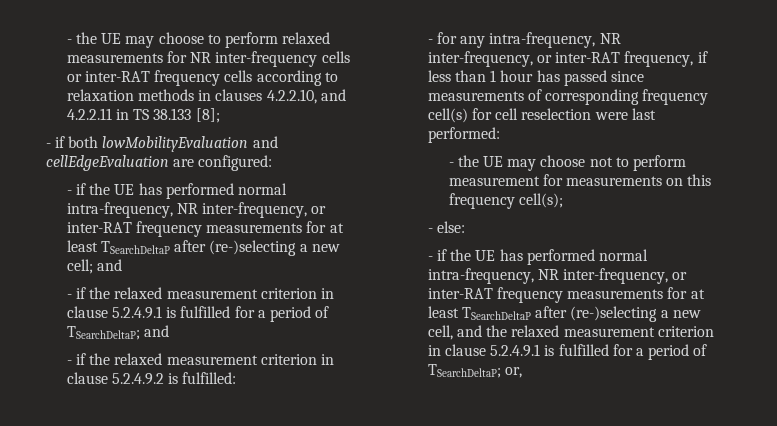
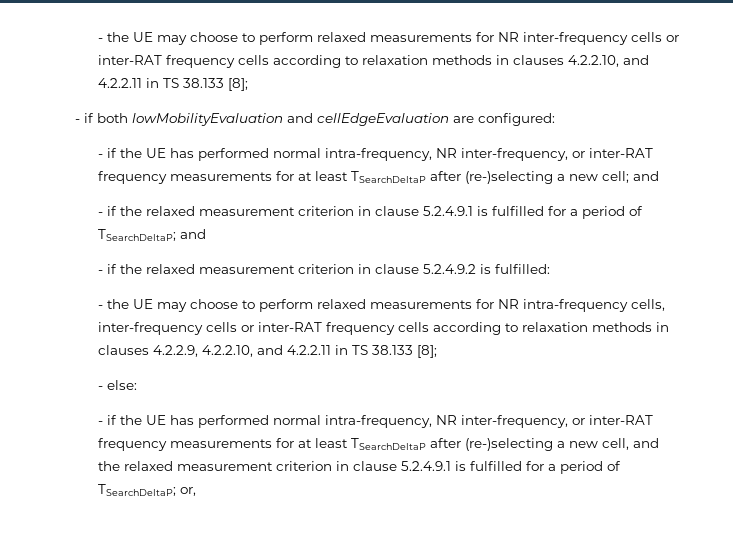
- - for any intra-frequency, NR inter-frequency, or inter-RAT frequency, if less than 1 hour has passed since measurements of corresponding frequency cell(s) for cell reselection were last performed:
- - the UE may choose not to perform measurement for measurements on this frequency cell(s);
+ - the UE may choose to perform relaxed measurements for NR intra-frequency cells, inter-frequency cells or inter-RAT frequency cells according to relaxation methods in clauses 4.2.2.9, 4.2.2.10, and 4.2.2.11 in TS 38.133 [8];

